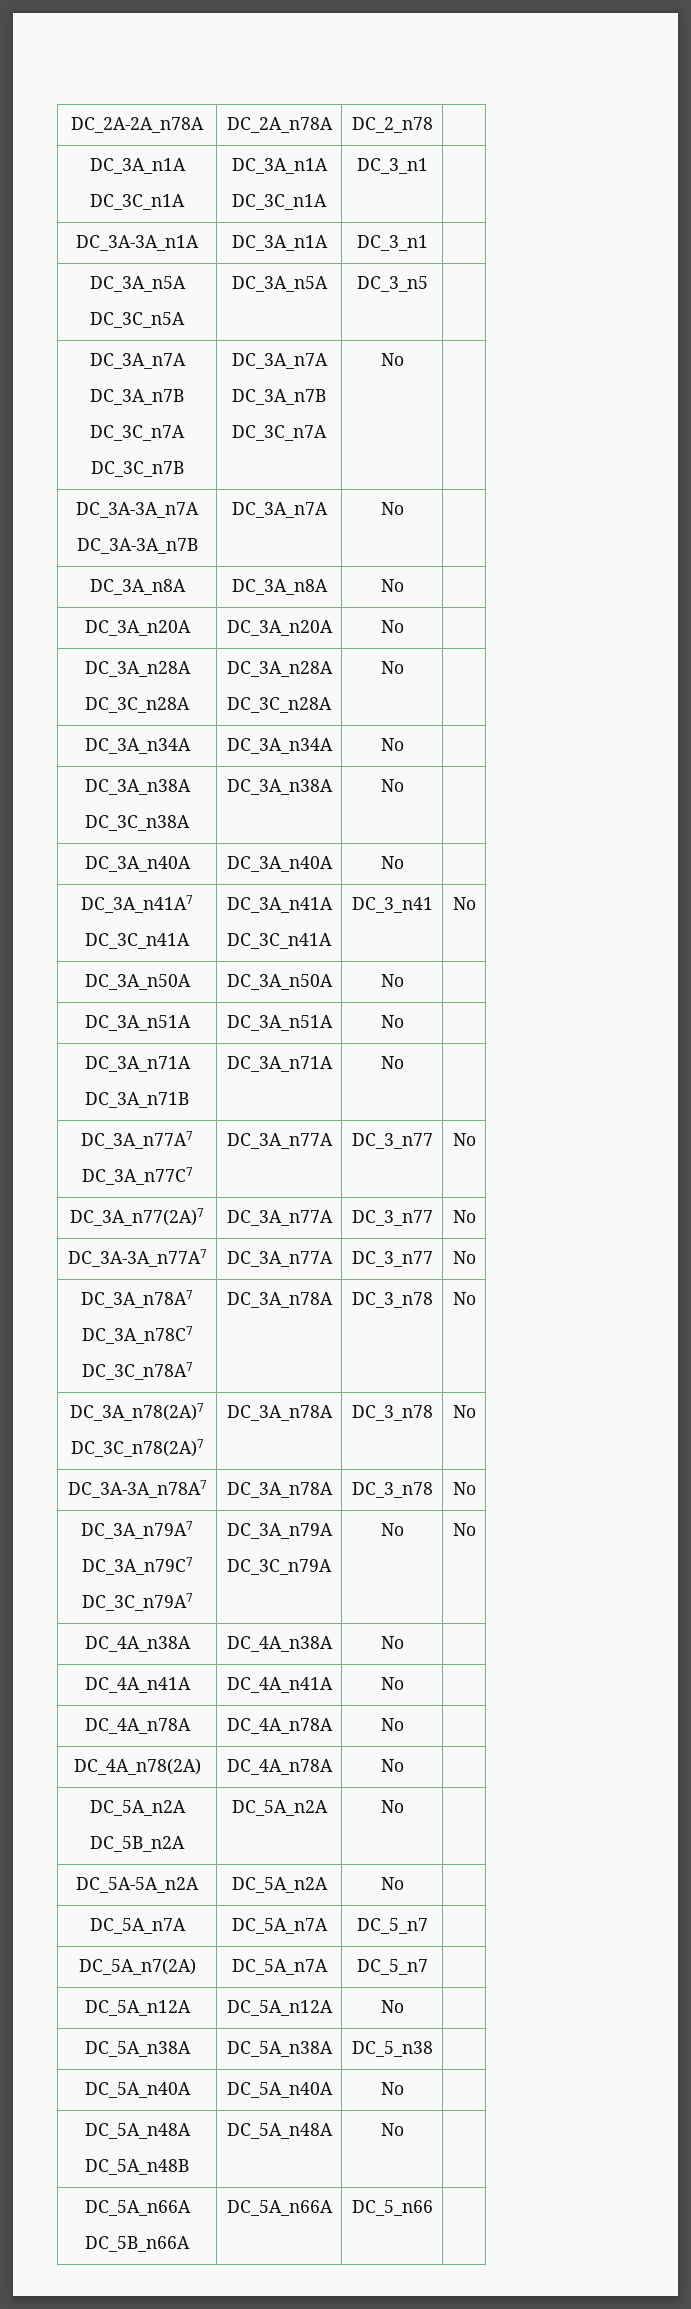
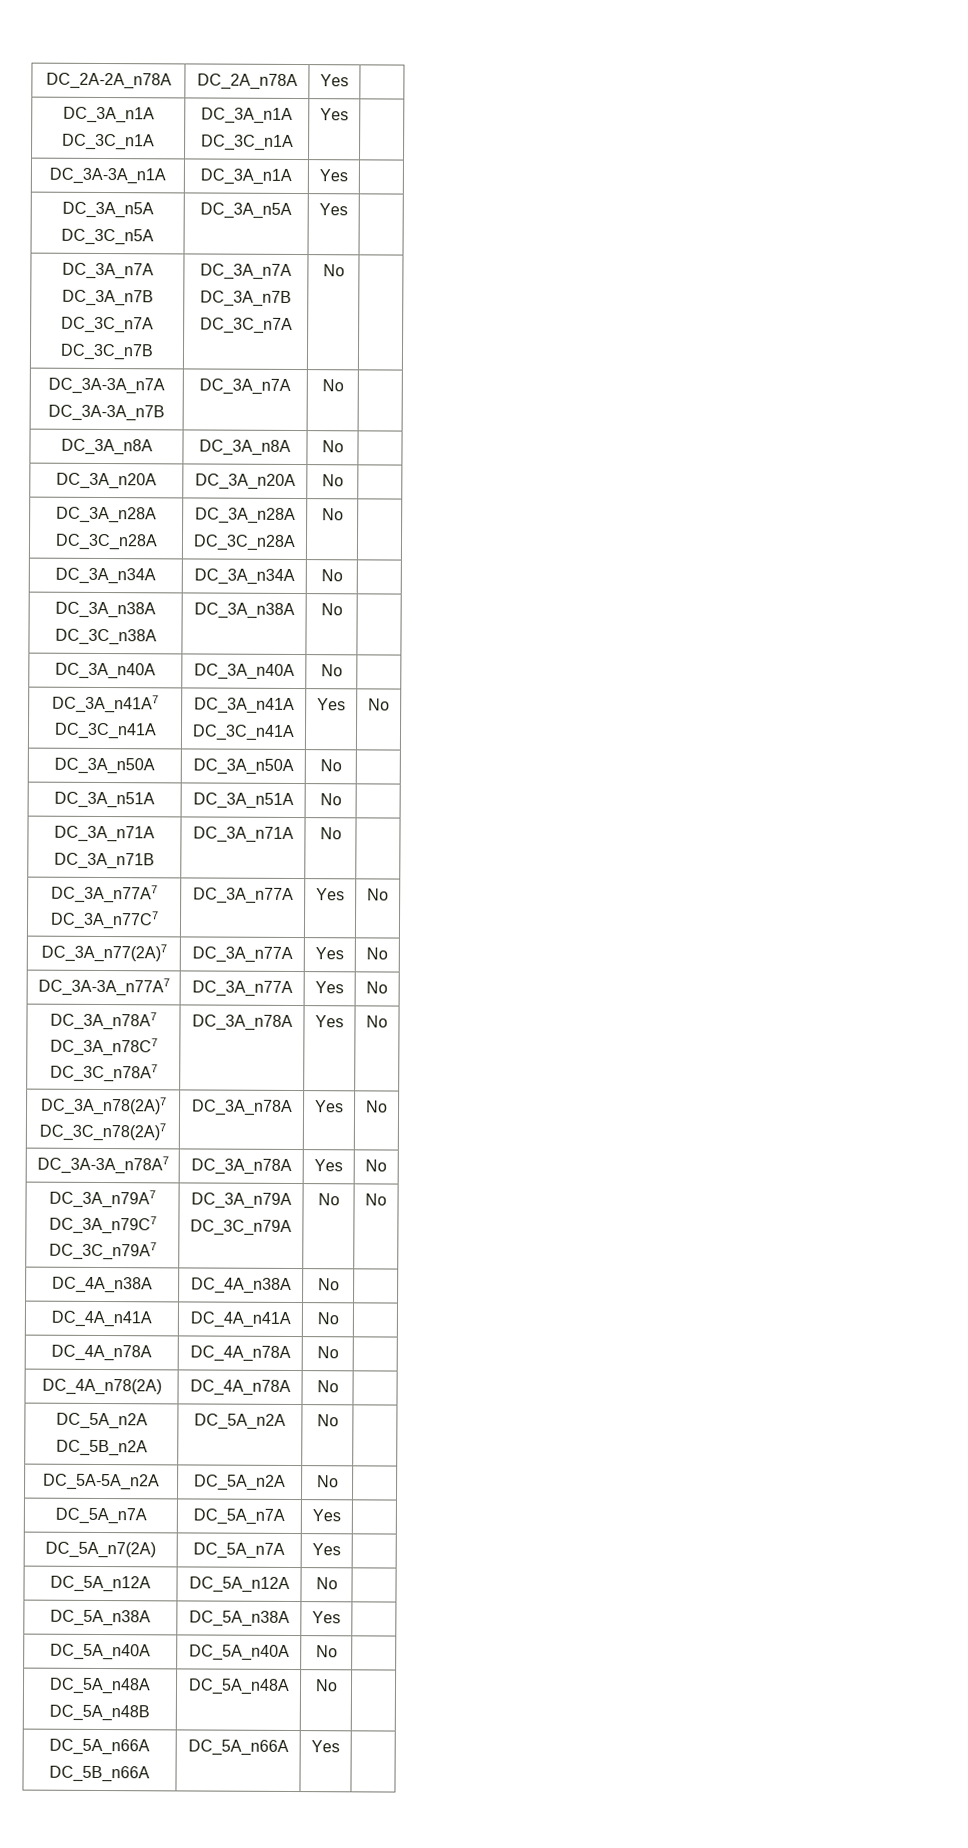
- DC_2A-2A_n78A | DC_2A_n78A | DC_2_n78 |
+ DC_2A-2A_n78A | DC_2A_n78A | Yes |
  DC_3A_n1A
  DC_3C_n1A | DC_3A_n1A
- DC_3C_n1A | DC_3_n1 |
+ DC_3C_n1A | Yes |
- DC_3A-3A_n1A | DC_3A_n1A | DC_3_n1 |
+ DC_3A-3A_n1A | DC_3A_n1A | Yes |
  DC_3A_n5A
- DC_3C_n5A | DC_3A_n5A | DC_3_n5 |
+ DC_3C_n5A | DC_3A_n5A | Yes |
  DC_3A_n41A7
  DC_3C_n41A | DC_3A_n41A
- DC_3C_n41A | DC_3_n41 | No
+ DC_3C_n41A | Yes | No
  DC_3A_n77A7
- DC_3A_n77C7 | DC_3A_n77A | DC_3_n77 | No
+ DC_3A_n77C7 | DC_3A_n77A | Yes | No
- DC_3A_n77(2A)7 | DC_3A_n77A | DC_3_n77 | No
+ DC_3A_n77(2A)7 | DC_3A_n77A | Yes | No
- DC_3A-3A_n77A7 | DC_3A_n77A | DC_3_n77 | No
+ DC_3A-3A_n77A7 | DC_3A_n77A | Yes | No
  DC_3A_n78A7
  DC_3A_n78C7
- DC_3C_n78A7 | DC_3A_n78A | DC_3_n78 | No
+ DC_3C_n78A7 | DC_3A_n78A | Yes | No
  DC_3A_n78(2A)7
- DC_3C_n78(2A)7 | DC_3A_n78A | DC_3_n78 | No
+ DC_3C_n78(2A)7 | DC_3A_n78A | Yes | No
- DC_3A-3A_n78A7 | DC_3A_n78A | DC_3_n78 | No
+ DC_3A-3A_n78A7 | DC_3A_n78A | Yes | No
- DC_5A_n7A | DC_5A_n7A | DC_5_n7 |
+ DC_5A_n7A | DC_5A_n7A | Yes |
- DC_5A_n7(2A) | DC_5A_n7A | DC_5_n7 |
+ DC_5A_n7(2A) | DC_5A_n7A | Yes |
- DC_5A_n38A | DC_5A_n38A | DC_5_n38 |
+ DC_5A_n38A | DC_5A_n38A | Yes |
  DC_5A_n40A | DC_5A_n40A | No |
  DC_5A_n48A
  DC_5A_n48B | DC_5A_n48A | No |
  DC_5A_n66A
- DC_5B_n66A | DC_5A_n66A | DC_5_n66 |
+ DC_5B_n66A | DC_5A_n66A | Yes |

